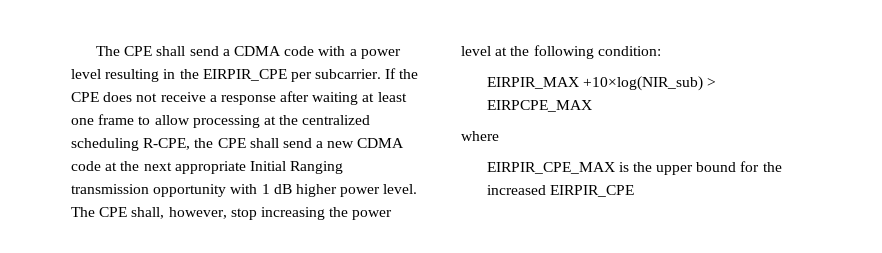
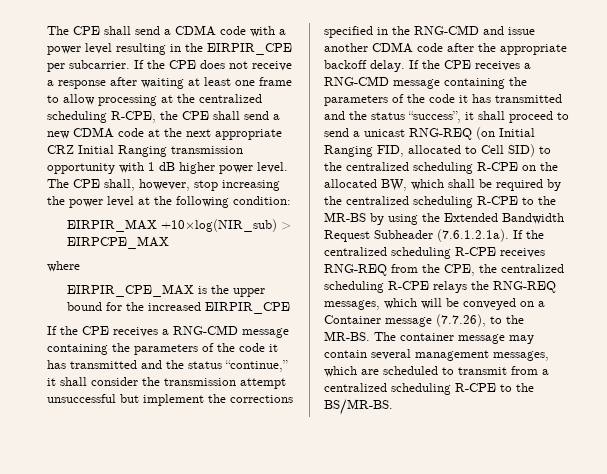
- If the CPE does not receive a response after waiting at least one frame to allow processing at the centralized scheduling R-CPE, the CPE shall send a new CDMA code at the next appropriate Initial Ranging transmission opportunity with 1 dB higher power level.
+ If the CPE does not receive a response after waiting at least one frame to allow processing at the centralized scheduling R-CPE, the CPE shall send a new CDMA code at the next appropriate CRZ Initial Ranging transmission opportunity with 1 dB higher power level.
+ If the CPE receives a RNG-CMD message containing the parameters of the code it has transmitted and the status “continue,” it shall consider the transmission attempt unsuccessful but implement the corrections specified in the RNG-CMD and issue another CDMA code after the appropriate backoff delay. If the CPE receives a RNG-CMD message containing the parameters of the code it has transmitted and the status “success”, it shall proceed to send a unicast RNG-REQ (on Initial Ranging FID, allocated to Cell SID) to the centralized scheduling R-CPE on the allocated BW, which shall be required by the centralized scheduling R-CPE to the MR-BS by using the Extended Bandwidth Request Subheader (7.6.1.2.1a). If the centralized scheduling R-CPE receives RNG-REQ from the CPE, the centralized scheduling R-CPE relays the RNG-REQ messages, which will be conveyed on a Container message (7.7.26), to the MR-BS. The container message may contain several management messages, which are scheduled to transmit from a centralized scheduling R-CPE to the BS/MR-BS.

